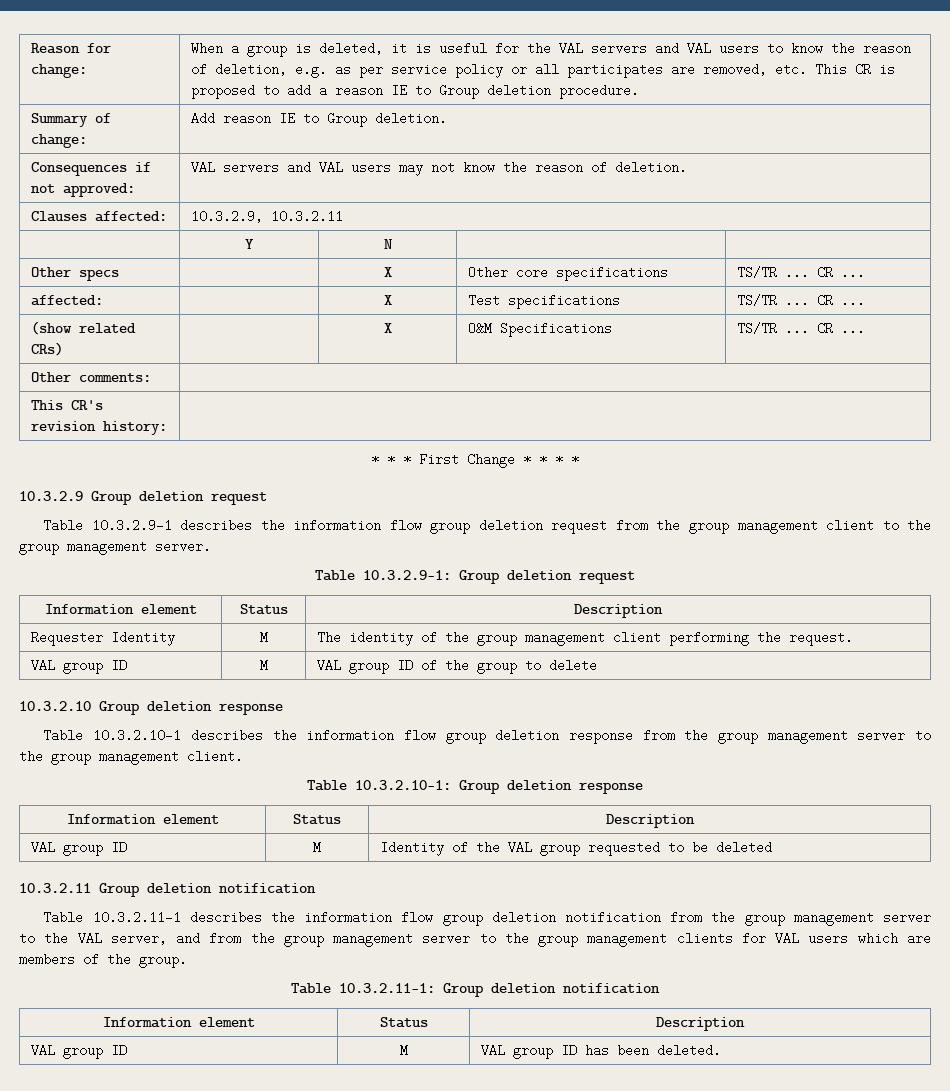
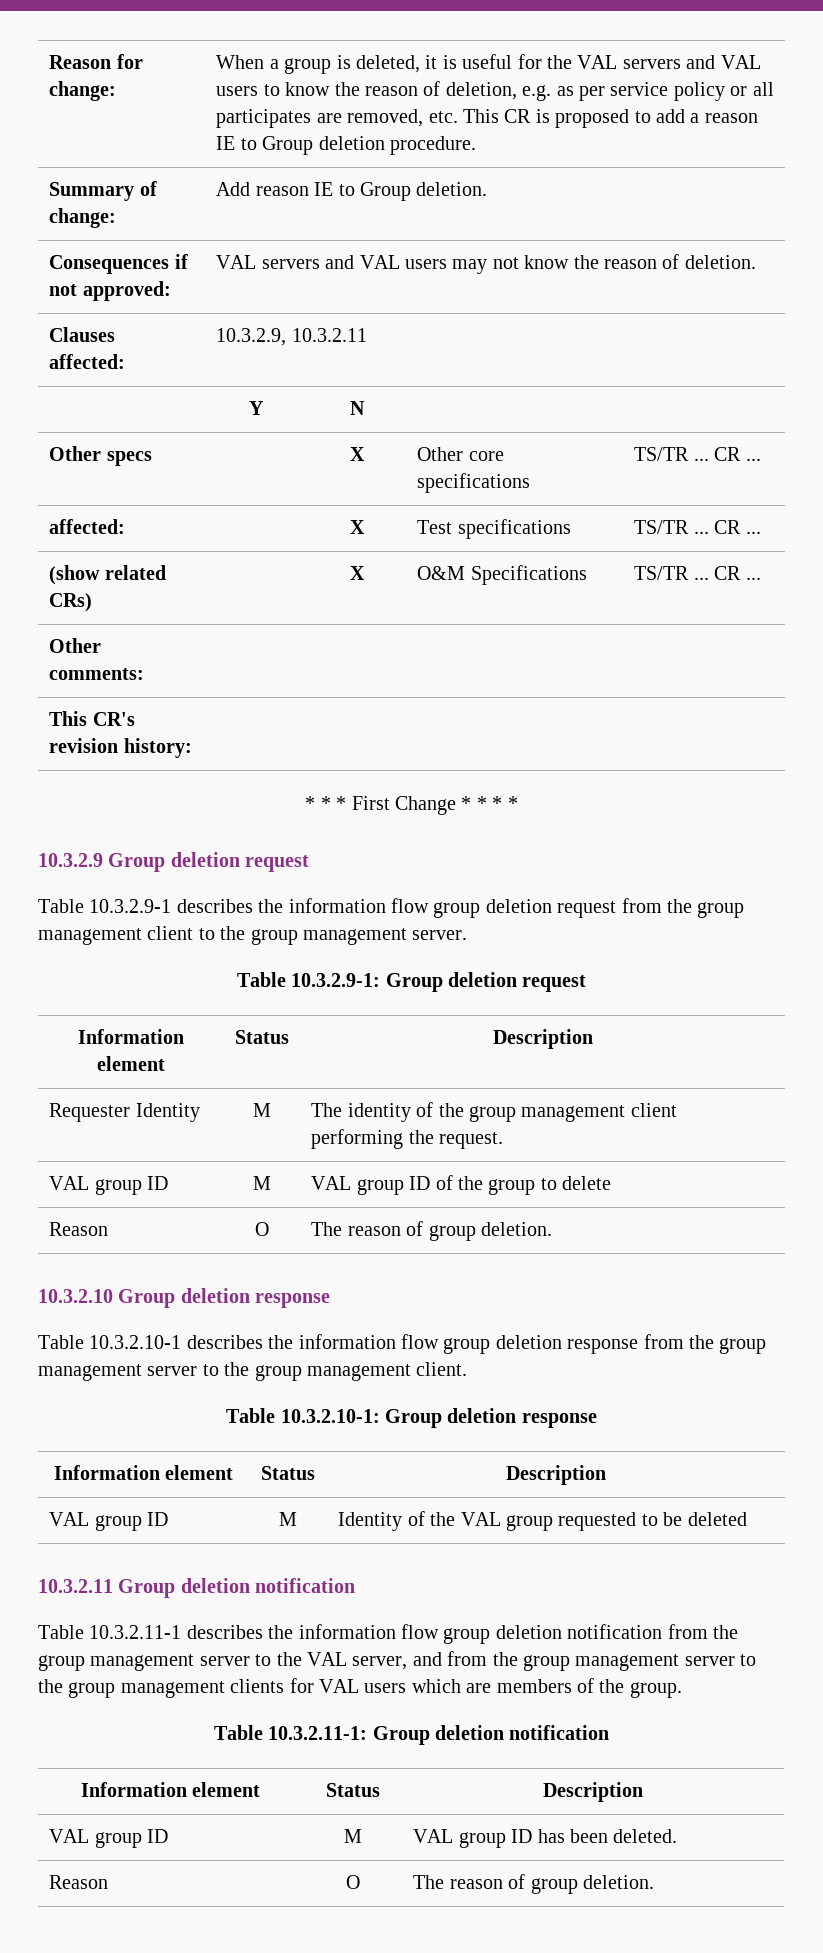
  VAL group ID | M | VAL group ID of the group to delete
+ Reason | O | The reason of group deletion.
  VAL group ID | M | VAL group ID has been deleted.
+ Reason | O | The reason of group deletion.

